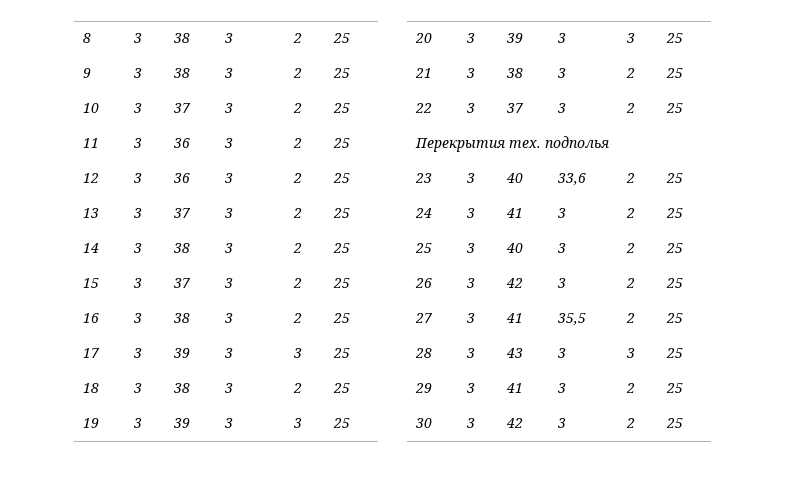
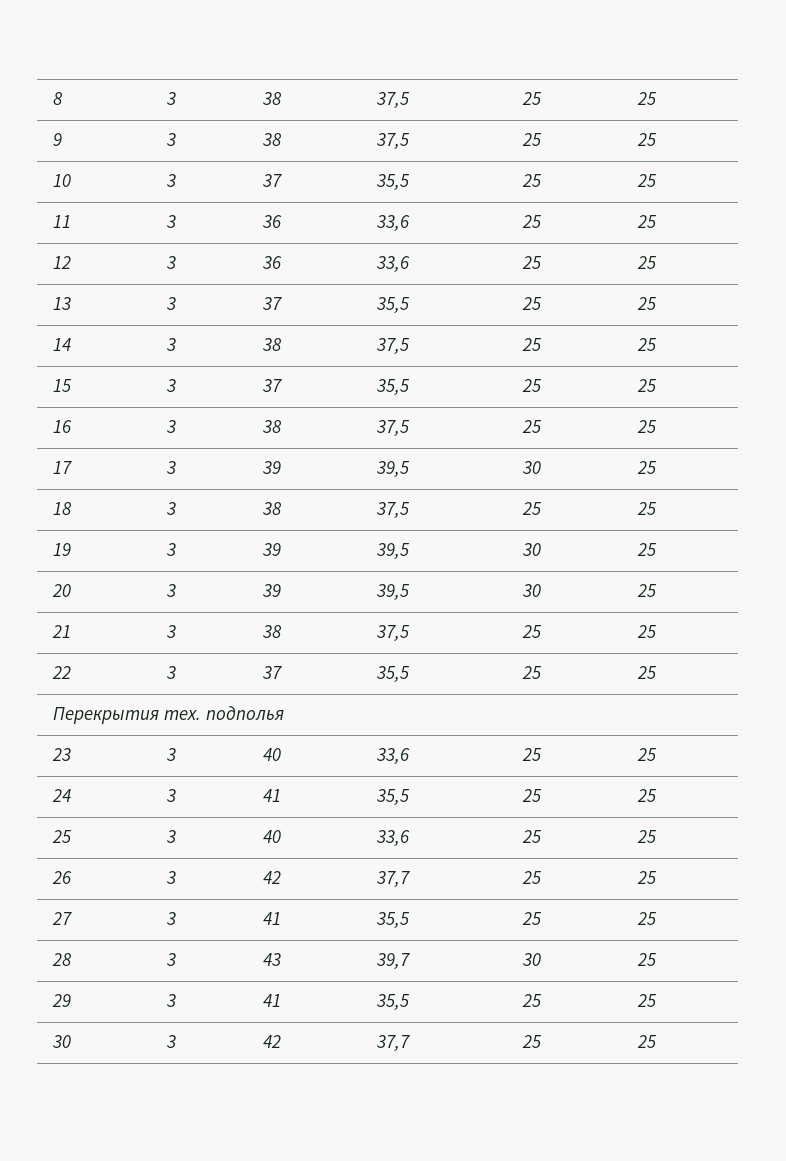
- 8 | 3 | 38 | 3 | 2 | 25
+ 8 | 3 | 38 | 37,5 | 25 | 25
- 9 | 3 | 38 | 3 | 2 | 25
+ 9 | 3 | 38 | 37,5 | 25 | 25
- 10 | 3 | 37 | 3 | 2 | 25
+ 10 | 3 | 37 | 35,5 | 25 | 25
- 11 | 3 | 36 | 3 | 2 | 25
+ 11 | 3 | 36 | 33,6 | 25 | 25
- 12 | 3 | 36 | 3 | 2 | 25
+ 12 | 3 | 36 | 33,6 | 25 | 25
- 13 | 3 | 37 | 3 | 2 | 25
+ 13 | 3 | 37 | 35,5 | 25 | 25
- 14 | 3 | 38 | 3 | 2 | 25
+ 14 | 3 | 38 | 37,5 | 25 | 25
- 15 | 3 | 37 | 3 | 2 | 25
+ 15 | 3 | 37 | 35,5 | 25 | 25
- 16 | 3 | 38 | 3 | 2 | 25
+ 16 | 3 | 38 | 37,5 | 25 | 25
- 17 | 3 | 39 | 3 | 3 | 25
+ 17 | 3 | 39 | 39,5 | 30 | 25
- 18 | 3 | 38 | 3 | 2 | 25
+ 18 | 3 | 38 | 37,5 | 25 | 25
- 19 | 3 | 39 | 3 | 3 | 25
+ 19 | 3 | 39 | 39,5 | 30 | 25
- 20 | 3 | 39 | 3 | 3 | 25
+ 20 | 3 | 39 | 39,5 | 30 | 25
- 21 | 3 | 38 | 3 | 2 | 25
+ 21 | 3 | 38 | 37,5 | 25 | 25
- 22 | 3 | 37 | 3 | 2 | 25
+ 22 | 3 | 37 | 35,5 | 25 | 25
- 23 | 3 | 40 | 33,6 | 2 | 25
+ 23 | 3 | 40 | 33,6 | 25 | 25
- 24 | 3 | 41 | 3 | 2 | 25
+ 24 | 3 | 41 | 35,5 | 25 | 25
- 25 | 3 | 40 | 3 | 2 | 25
+ 25 | 3 | 40 | 33,6 | 25 | 25
- 26 | 3 | 42 | 3 | 2 | 25
+ 26 | 3 | 42 | 37,7 | 25 | 25
- 27 | 3 | 41 | 35,5 | 2 | 25
+ 27 | 3 | 41 | 35,5 | 25 | 25
- 28 | 3 | 43 | 3 | 3 | 25
+ 28 | 3 | 43 | 39,7 | 30 | 25
- 29 | 3 | 41 | 3 | 2 | 25
+ 29 | 3 | 41 | 35,5 | 25 | 25
- 30 | 3 | 42 | 3 | 2 | 25
+ 30 | 3 | 42 | 37,7 | 25 | 25

